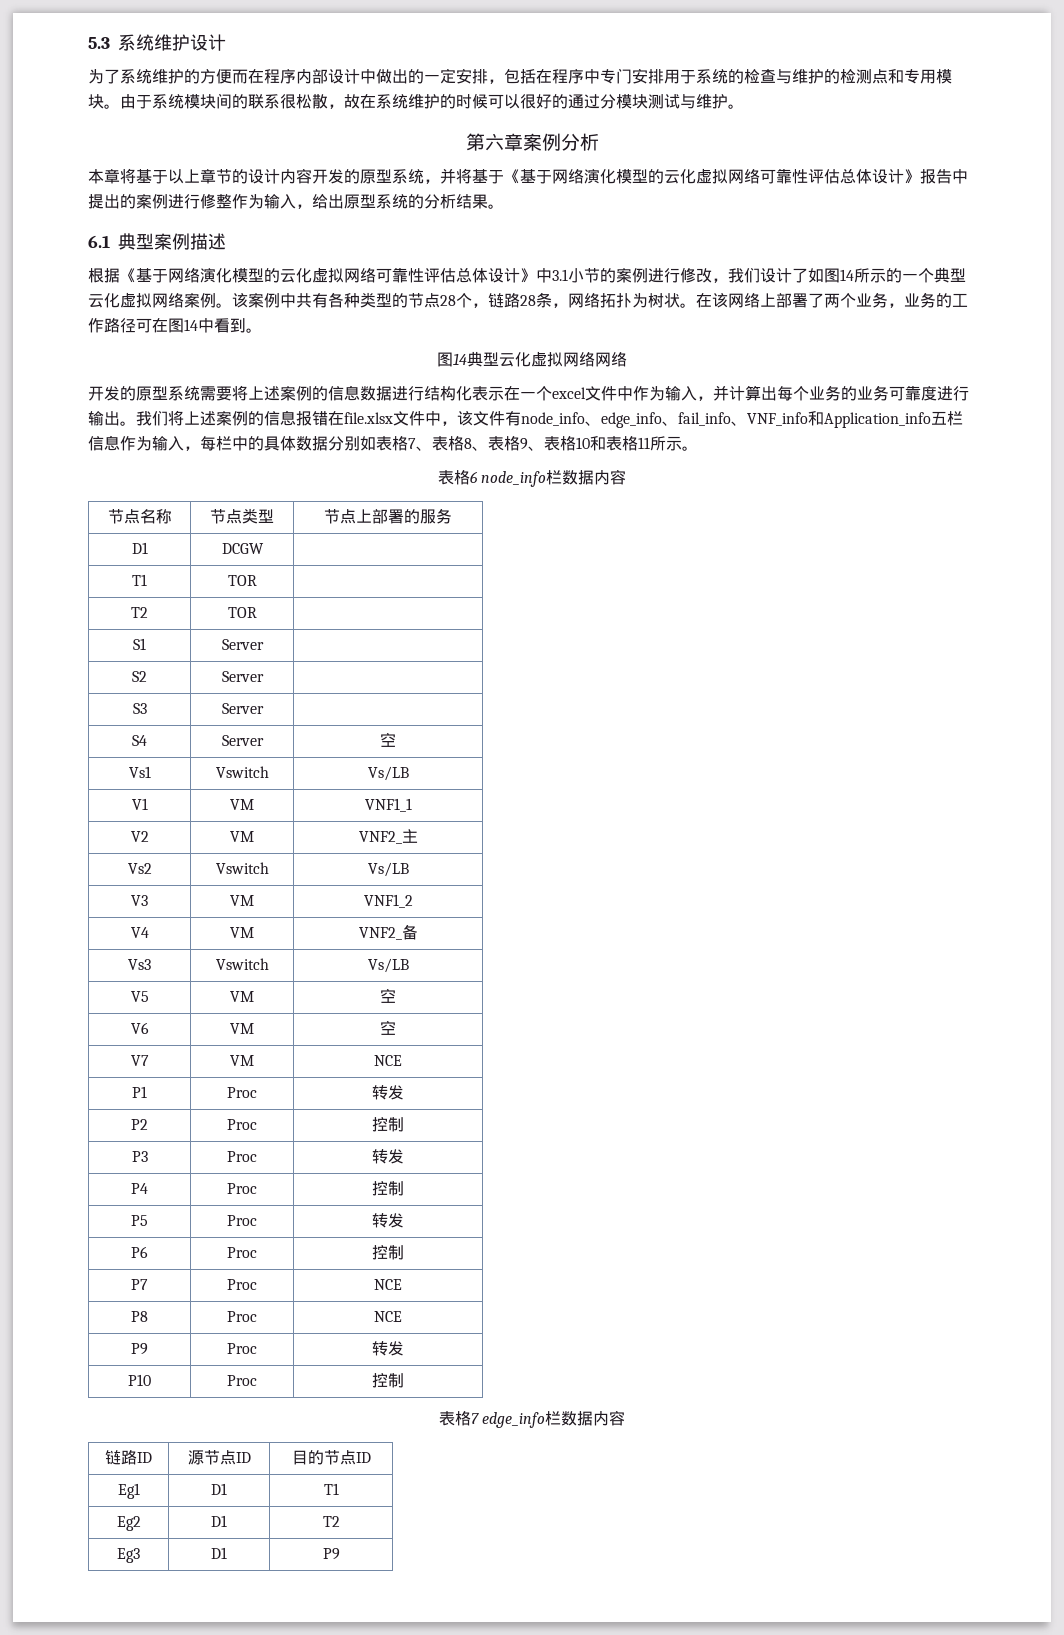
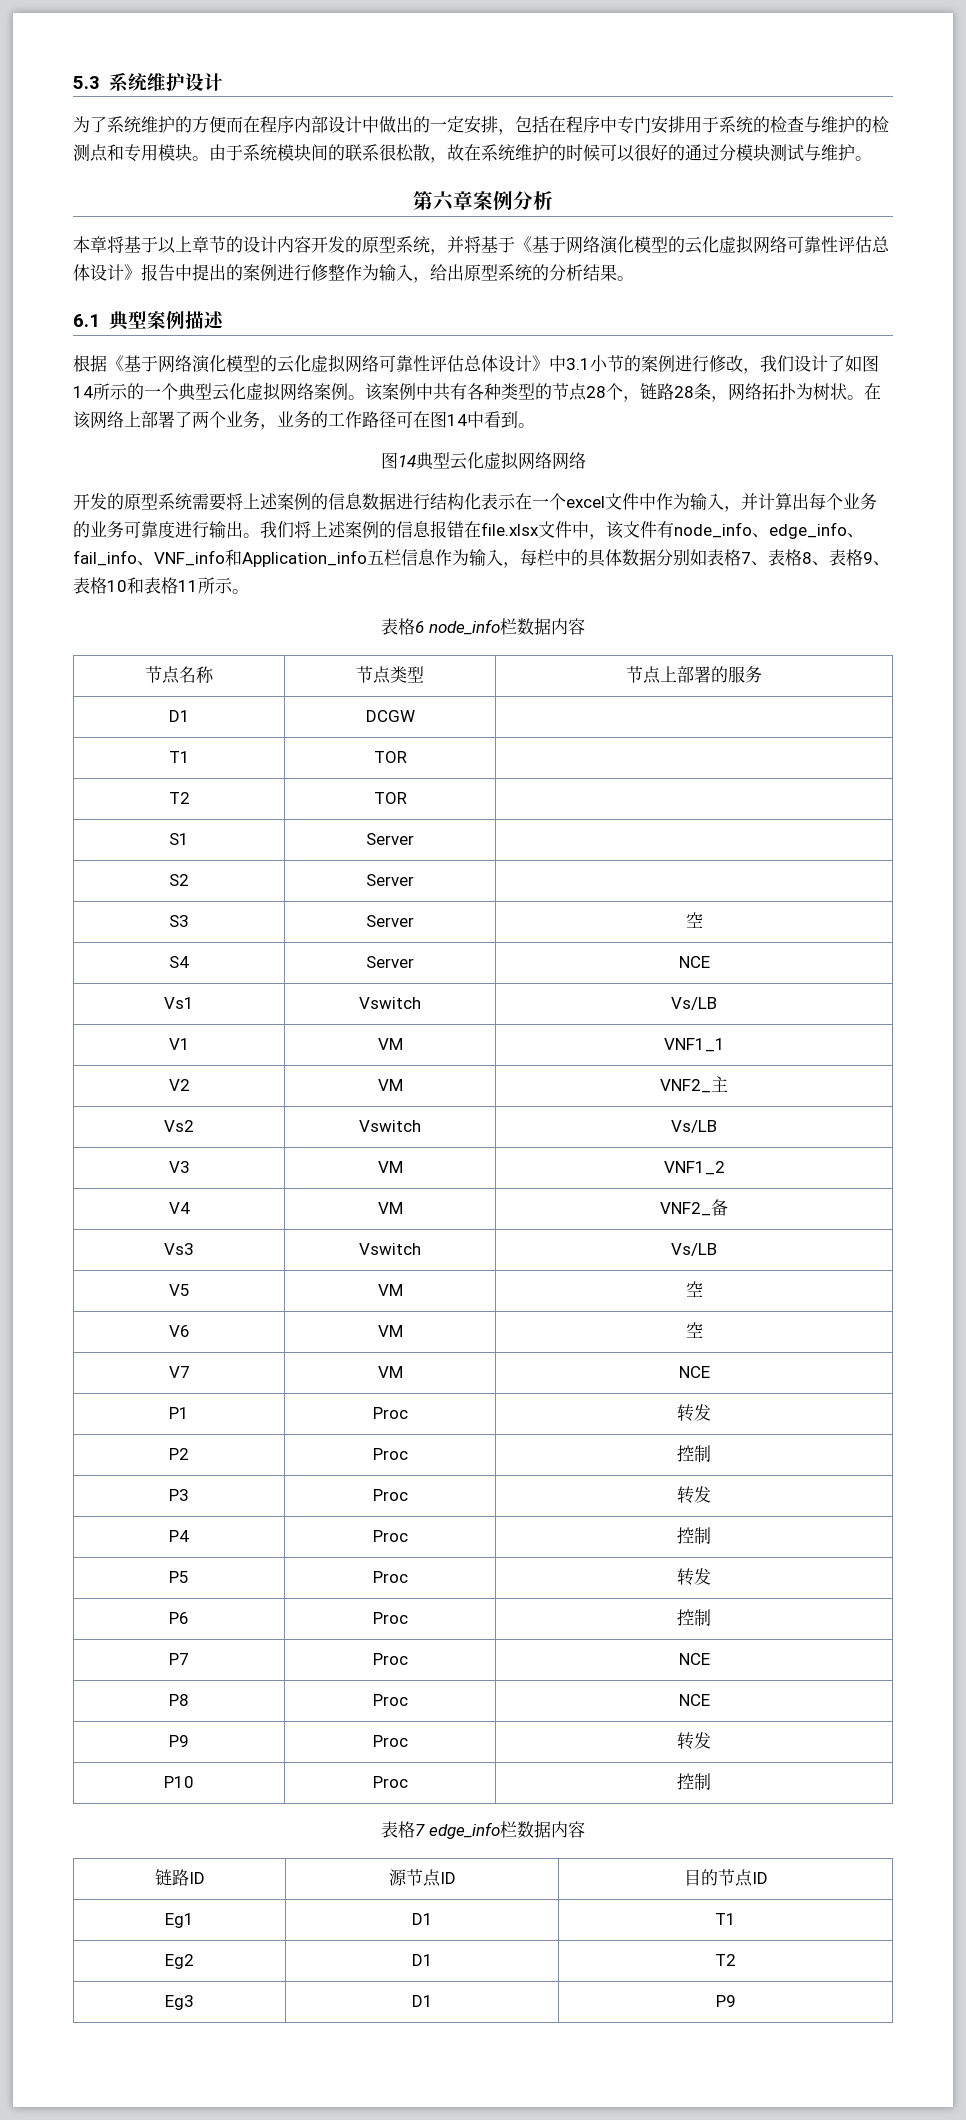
- S3 | Server |
+ S3 | Server | 空
- S4 | Server | 空
+ S4 | Server | NCE

